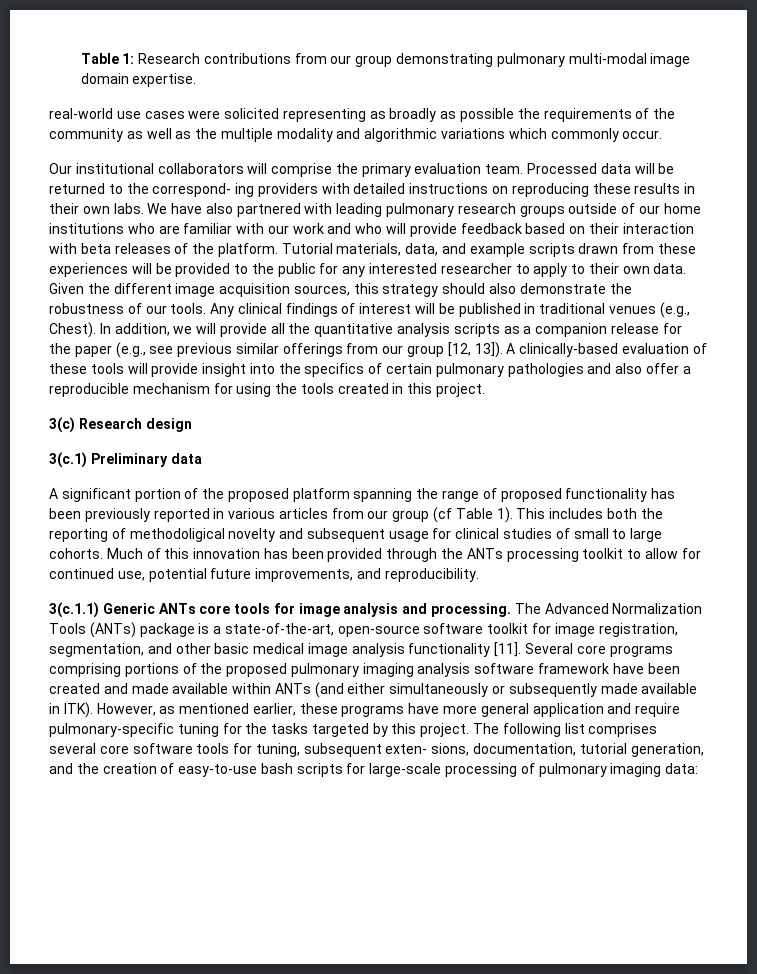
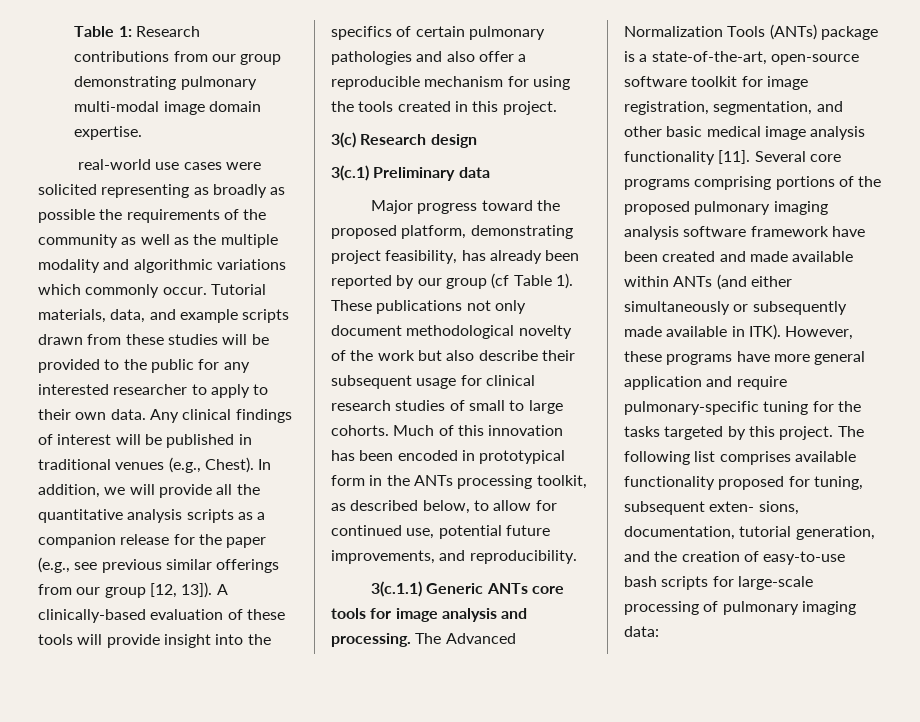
- real-world use cases were solicited representing as broadly as possible the requirements of the community as well as the multiple modality and algorithmic variations which commonly occur.
- Our institutional collaborators will comprise the primary evaluation team. Processed data will be returned to the correspond- ing providers with detailed instructions on reproducing these results in their own labs. We have also partnered with leading pulmonary research groups outside of our home institutions who are familiar with our work and who will provide feedback based on their interaction with beta releases of the platform. Tutorial materials, data, and example scripts drawn from these experiences will be provided to the public for any interested researcher to apply to their own data.
+ real-world use cases were solicited representing as broadly as possible the requirements of the community as well as the multiple modality and algorithmic variations which commonly occur. Tutorial materials, data, and example scripts drawn from these studies will be provided to the public for any interested researcher to apply to their own data.
- Given the different image acquisition sources, this strategy should also demonstrate the robustness of our tools.
- A significant portion of the proposed platform spanning the range of proposed functionality has been previously reported in various articles from our group (cf Table 1).
+ Major progress toward the proposed platform, demonstrating project feasibility, has already been reported by our group (cf Table 1).
- This includes both the reporting of methodoligical novelty and subsequent usage for clinical studies of small to large cohorts.
+ These publications not only document methodological novelty of the work but also describe their subsequent usage for clinical research studies of small to large cohorts.
- Much of this innovation has been provided through the ANTs processing toolkit to allow for continued use, potential future improvements, and reproducibility.
+ Much of this innovation has been encoded in prototypical form in the ANTs processing toolkit, as described below, to allow for continued use, potential future improvements, and reproducibility.
- However, as mentioned earlier, these programs have more general application and require pulmonary-specific tuning for the tasks targeted by this project.
+ However, these programs have more general application and require pulmonary-specific tuning for the tasks targeted by this project.
- The following list comprises several core software tools for tuning, subsequent exten- sions, documentation, tutorial generation, and the creation of easy-to-use bash scripts for large-scale processing of pulmonary imaging data:
+ The following list comprises available functionality proposed for tuning, subsequent exten- sions, documentation, tutorial generation, and the creation of easy-to-use bash scripts for large-scale processing of pulmonary imaging data:

